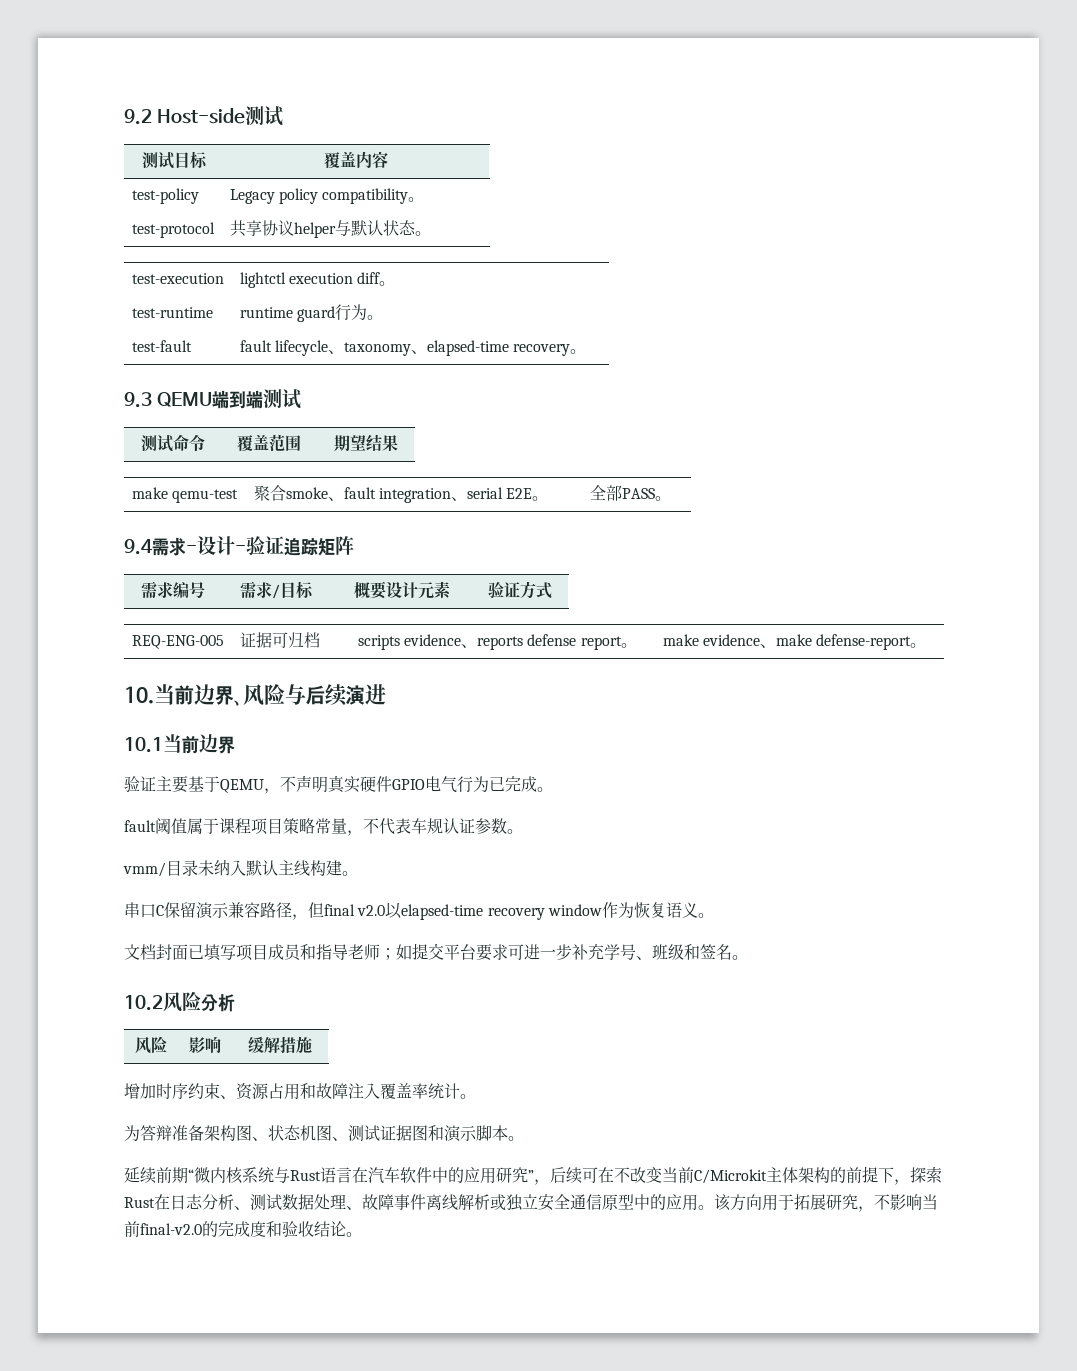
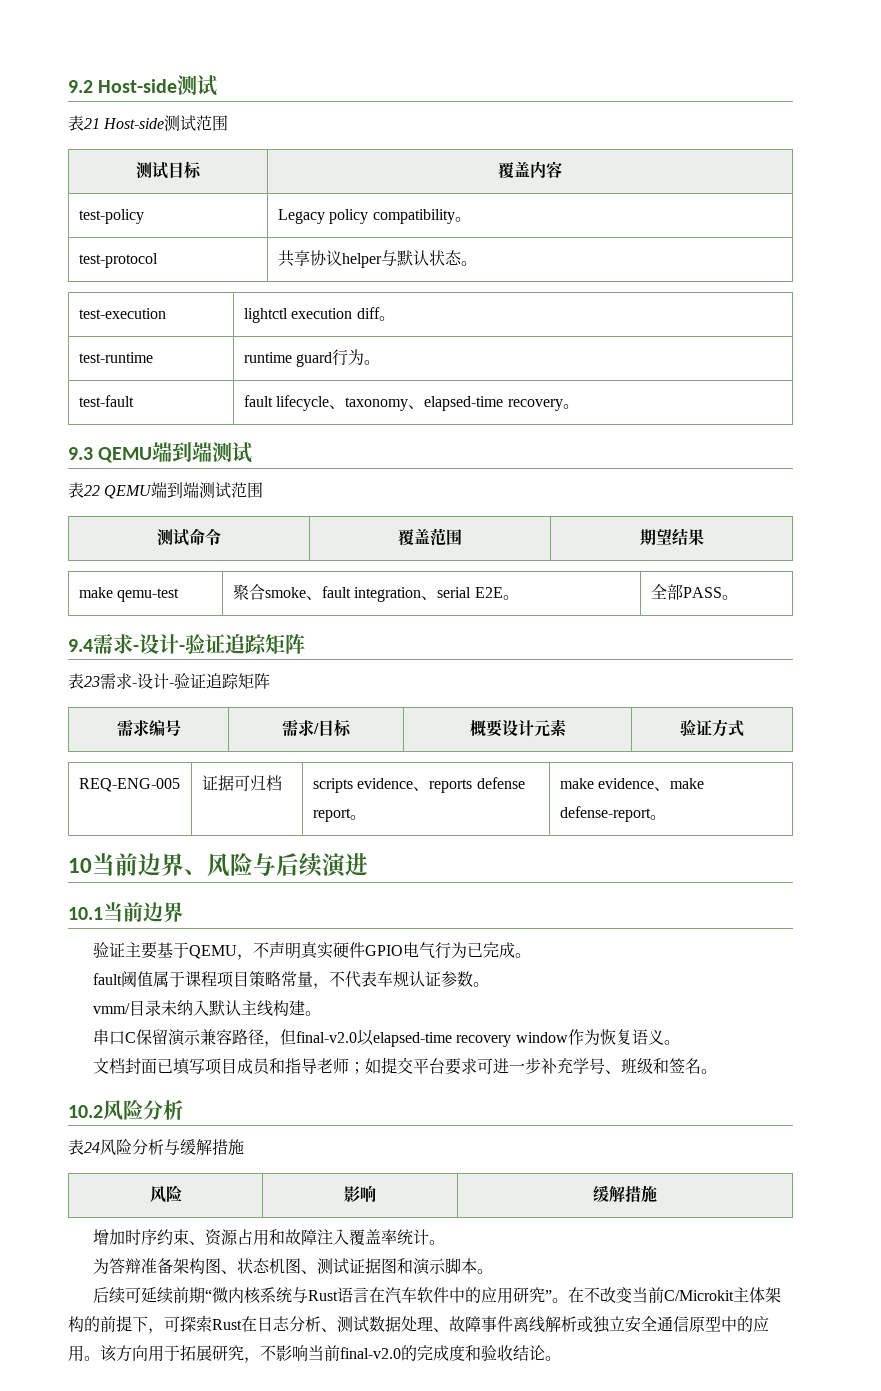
+ 表21 Host-side测试范围
+ 表22 QEMU端到端测试范围
+ 表23需求-设计-验证追踪矩阵
- 10.当前边界、风险与后续演进
+ 10当前边界、风险与后续演进
- 串口C保留演示兼容路径，但final v2.0以elapsed-time recovery window作为恢复语义。
+ 串口C保留演示兼容路径，但final-v2.0以elapsed-time recovery window作为恢复语义。
+ 表24风险分析与缓解措施
- 延续前期“微内核系统与Rust语言在汽车软件中的应用研究”，后续可在不改变当前C/Microkit主体架构的前提下，探索Rust在日志分析、测试数据处理、故障事件离线解析或独立安全通信原型中的应用。
+ 后续可延续前期“微内核系统与Rust语言在汽车软件中的应用研究”。在不改变当前C/Microkit主体架构的前提下，可探索Rust在日志分析、测试数据处理、故障事件离线解析或独立安全通信原型中的应用。

